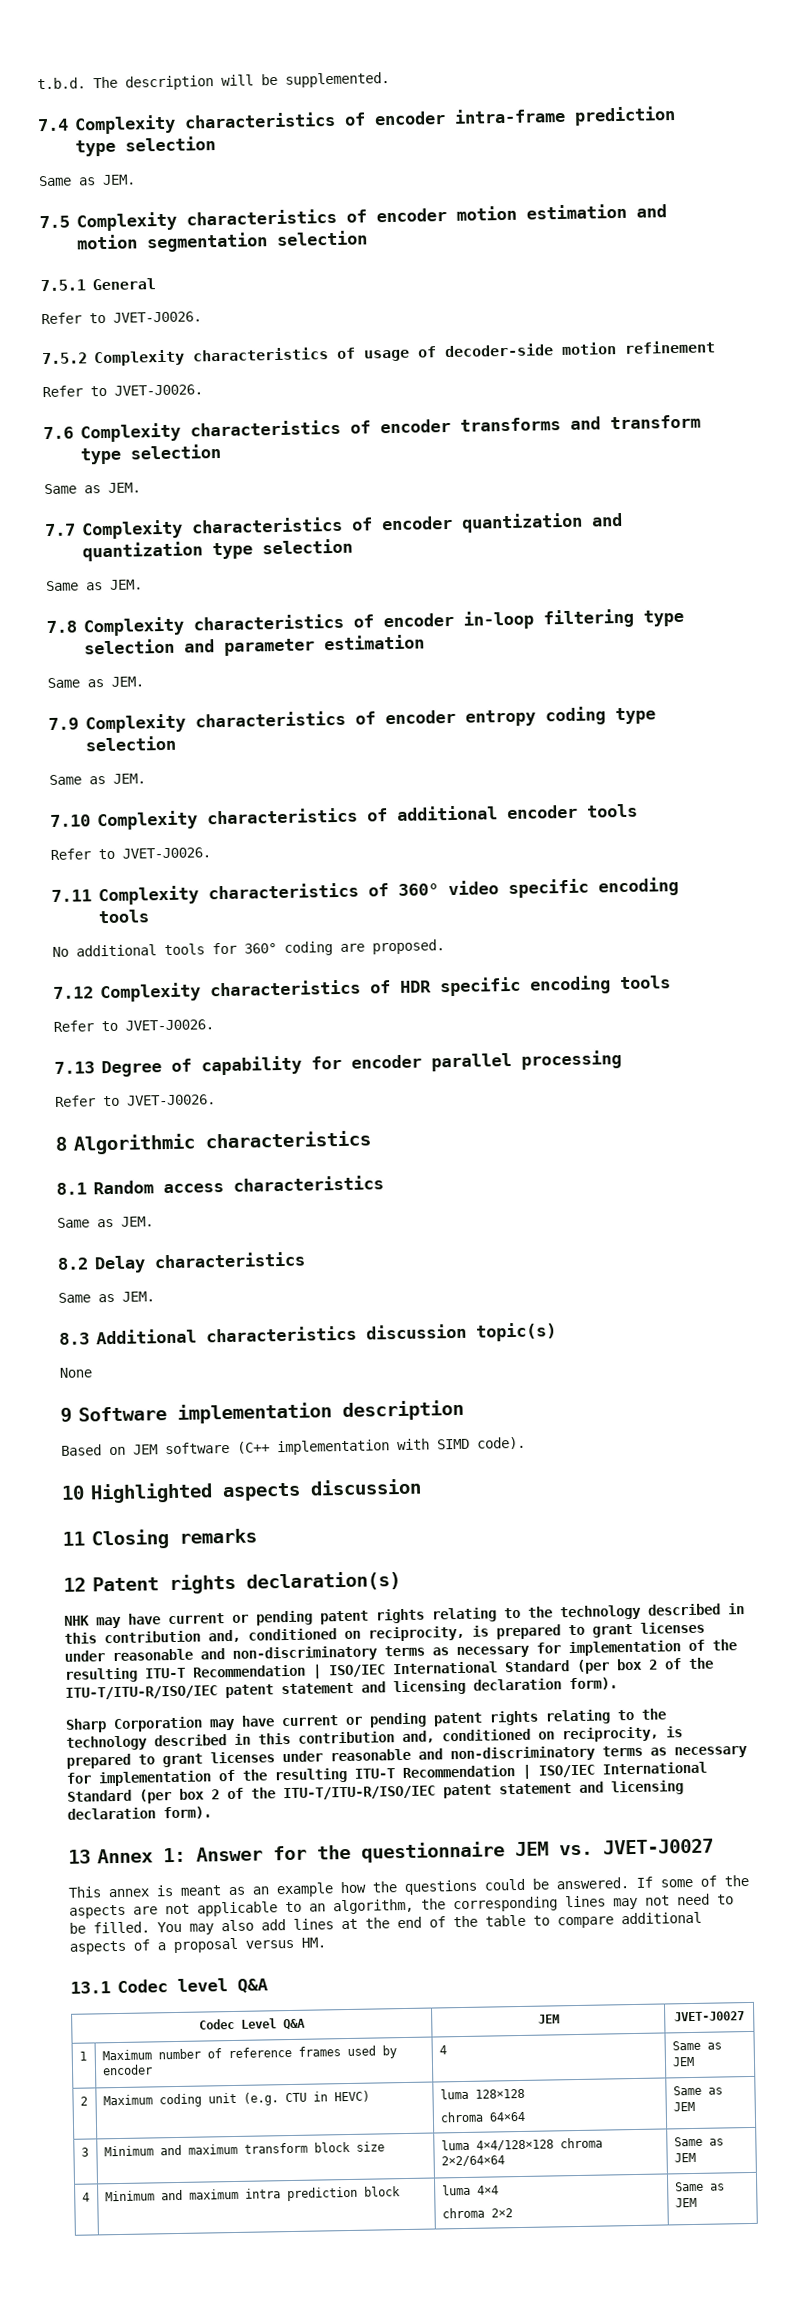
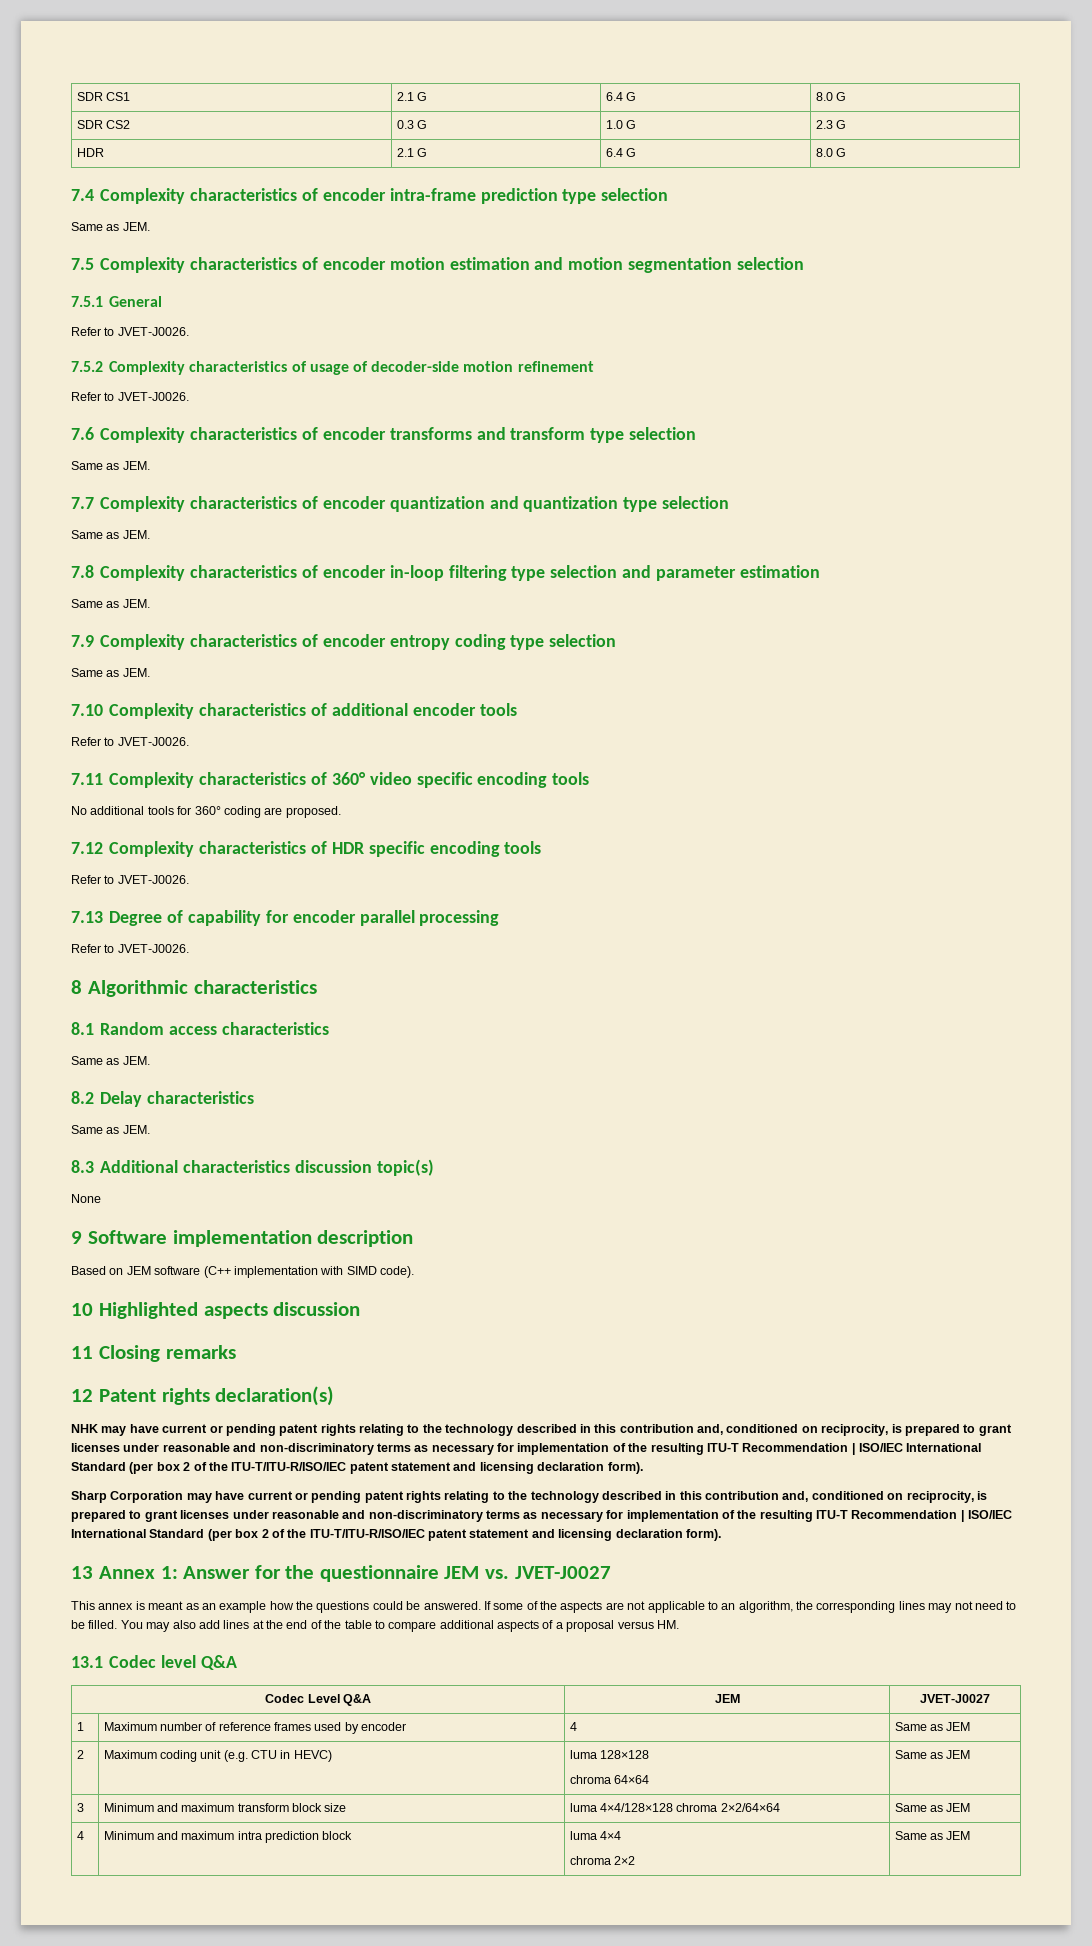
- t.b.d. The description will be supplemented.
+ SDR CS1 | 2.1 G | 6.4 G | 8.0 G
+ SDR CS2 | 0.3 G | 1.0 G | 2.3 G
+ HDR | 2.1 G | 6.4 G | 8.0 G

